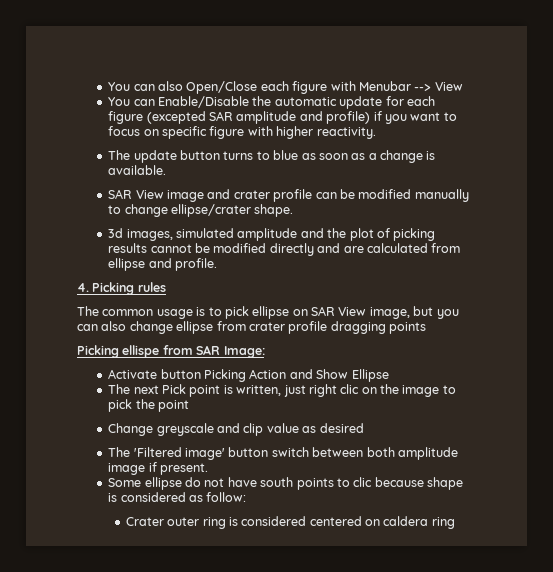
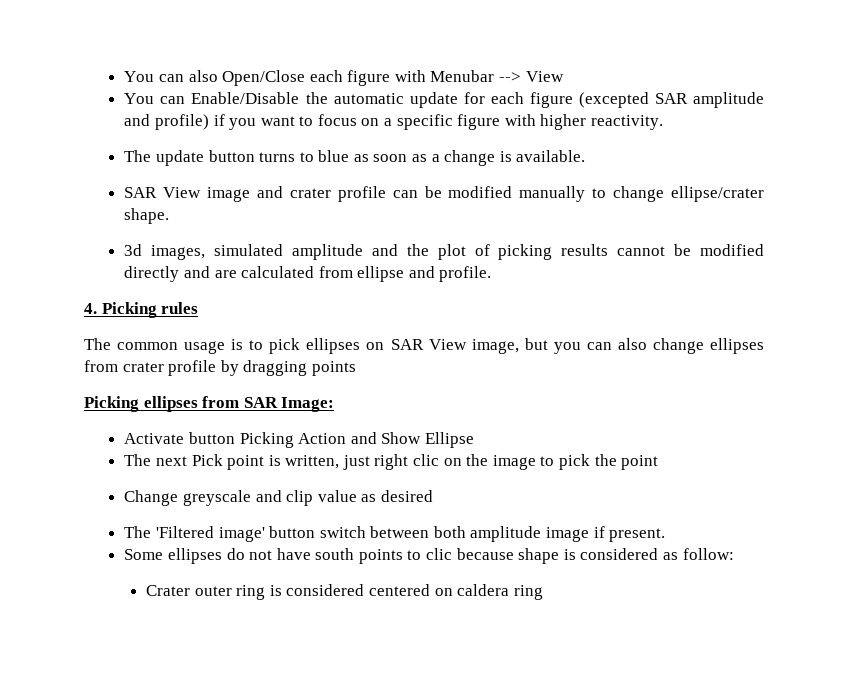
- You can Enable/Disable the automatic update for each figure (excepted SAR amplitude and profile) if you want to focus on specific figure with higher reactivity.
+ You can Enable/Disable the automatic update for each figure (excepted SAR amplitude and profile) if you want to focus on a specific figure with higher reactivity.
- The common usage is to pick ellipse on SAR View image, but you can also change ellipse from crater profile dragging points
+ The common usage is to pick ellipses on SAR View image, but you can also change ellipses from crater profile by dragging points
- Picking ellispe from SAR Image:
+ Picking ellipses from SAR Image:
- Some ellipse do not have south points to clic because shape is considered as follow:
+ Some ellipses do not have south points to clic because shape is considered as follow:

